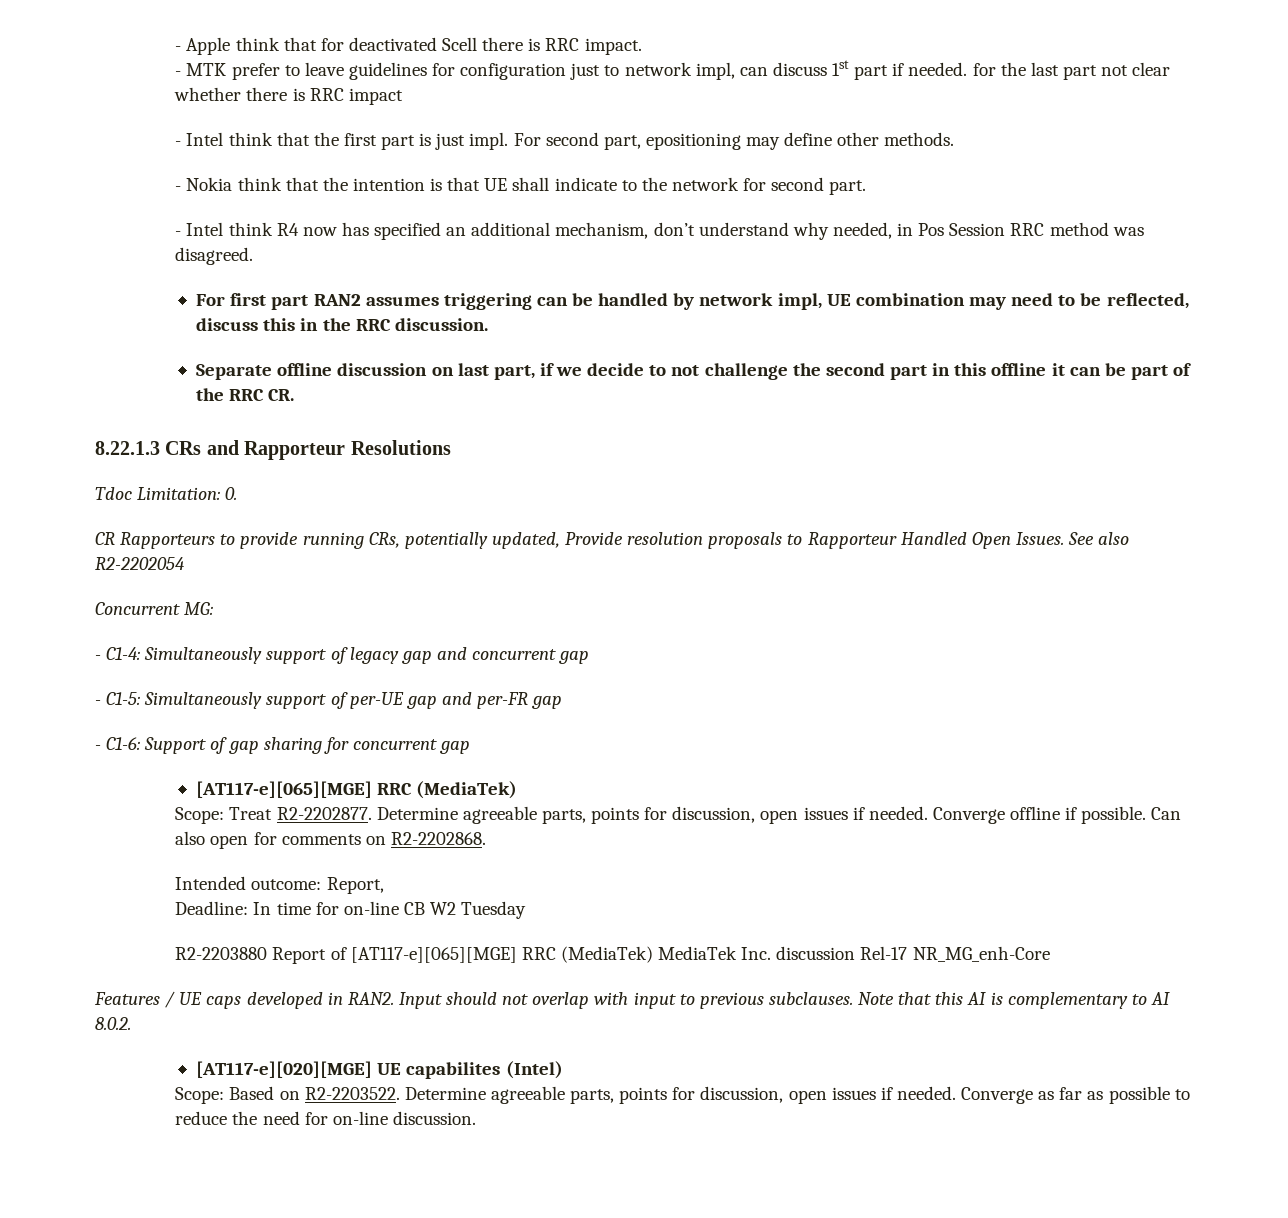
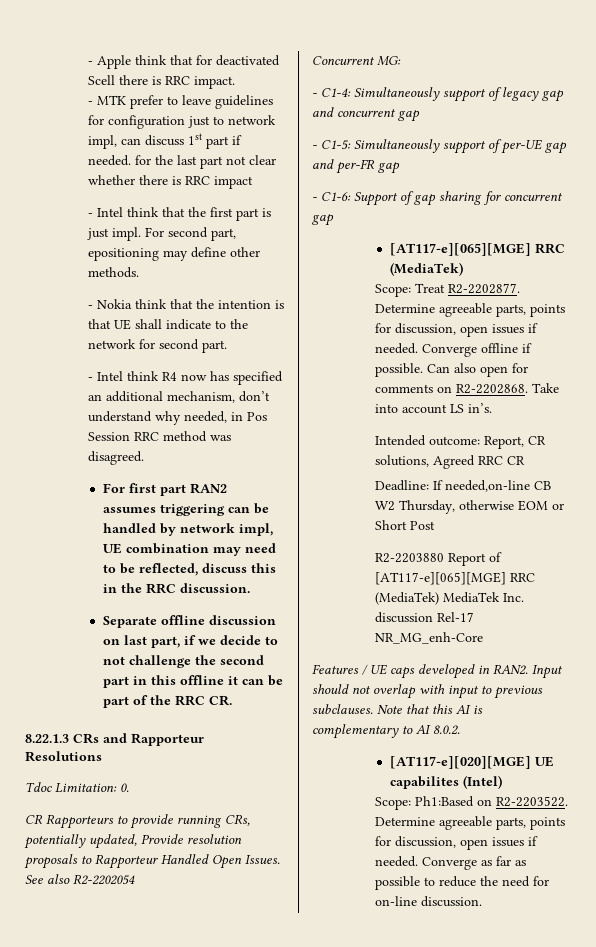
- Can also open for comments on R2-2202868.
- Intended outcome: Report,
- Deadline: In time for on-line CB W2 Tuesday
+ Can also open for comments on R2-2202868. Take into account LS in’s.
+ Intended outcome: Report, CR solutions, Agreed RRC CR
+ Deadline: If needed,on-line CB W2 Thursday, otherwise EOM or Short Post
- Scope: Based on R2-2203522.
+ Scope: Ph1:Based on R2-2203522.

